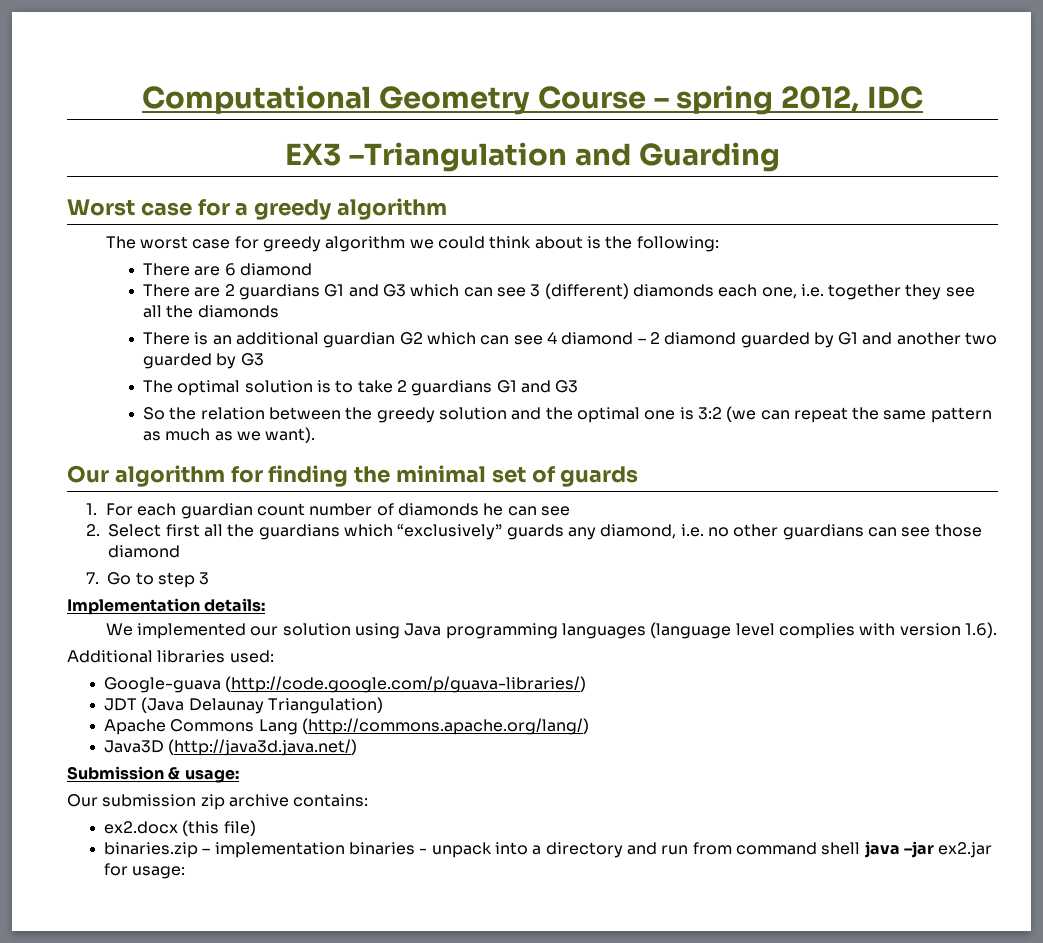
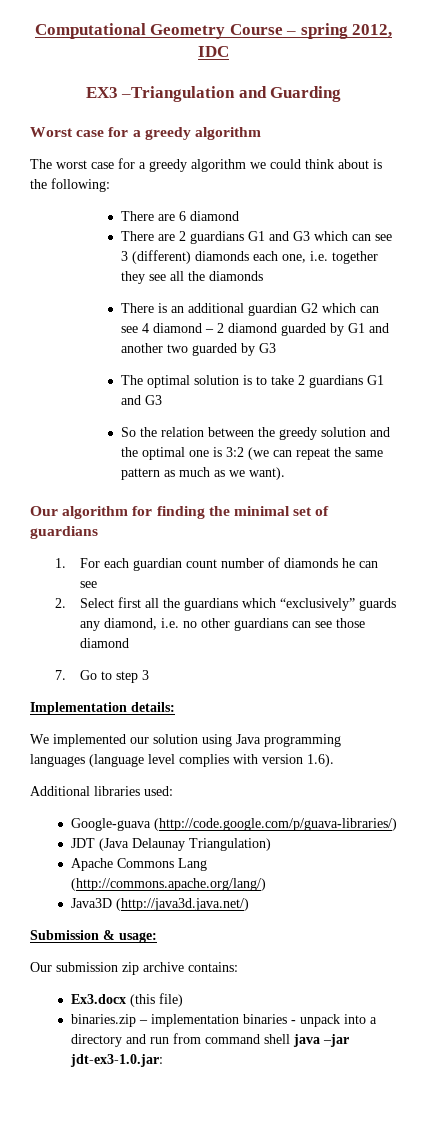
- The worst case for greedy algorithm we could think about is the following:
+ The worst case for a greedy algorithm we could think about is the following:
- Our algorithm for finding the minimal set of guards
+ Our algorithm for finding the minimal set of guardians
- ex2.docx (this file)
+ Ex3.docx (this file)
- binaries.zip – implementation binaries - unpack into a directory and run from command shell java –jar ex2.jar for usage:
+ binaries.zip – implementation binaries - unpack into a directory and run from command shell java –jar jdt-ex3-1.0.jar:

